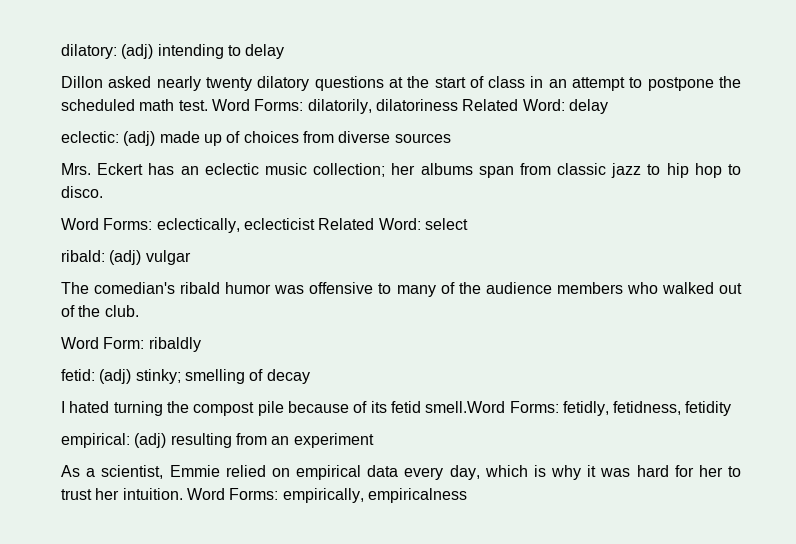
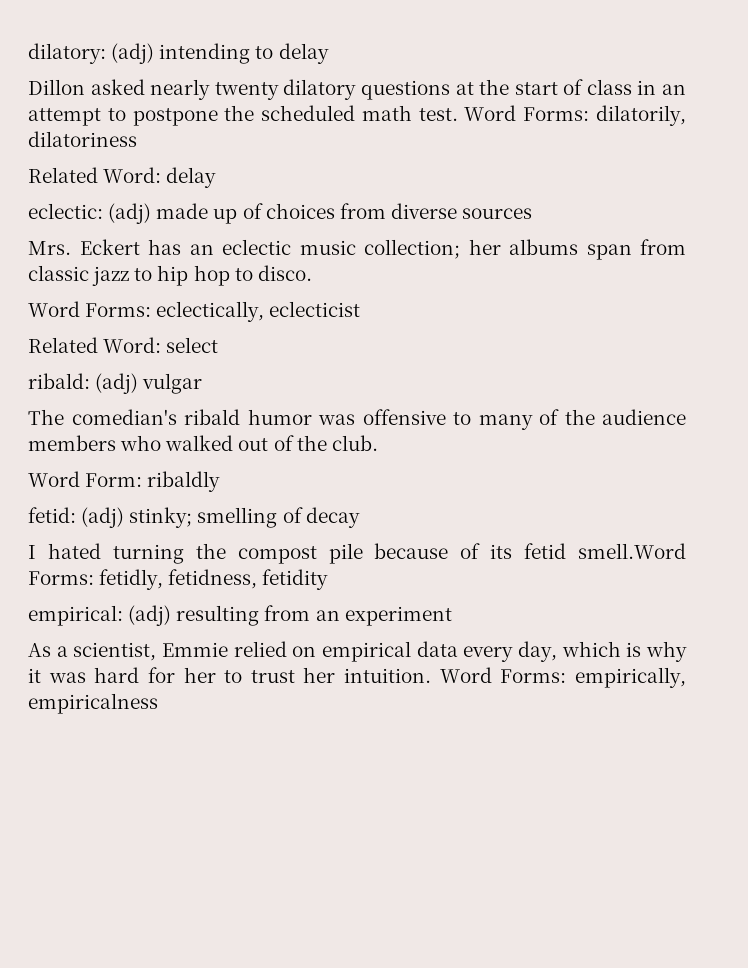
- Word Forms: dilatorily, dilatoriness Related Word: delay
+ Word Forms: dilatorily, dilatoriness
+ Related Word: delay
- Word Forms: eclectically, eclecticist Related Word: select
+ Word Forms: eclectically, eclecticist
+ Related Word: select

